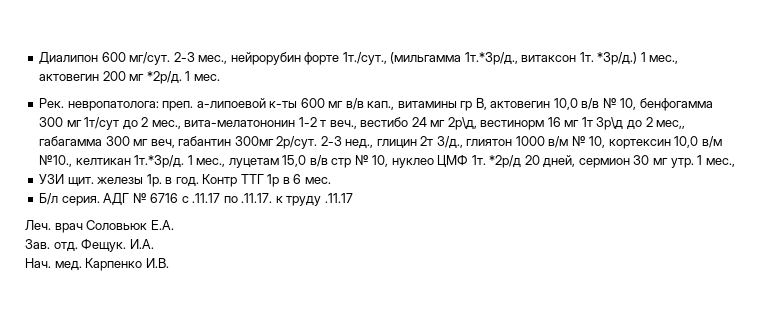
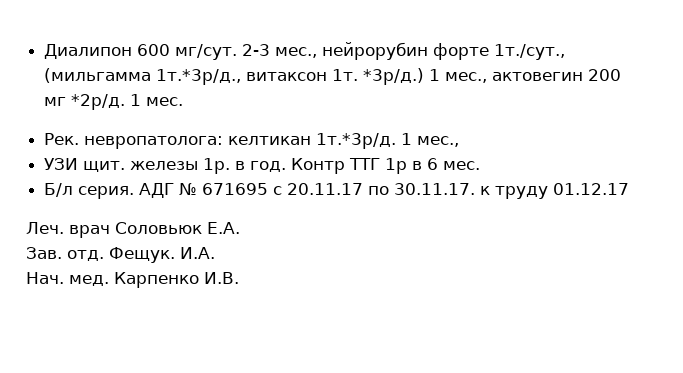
- Рек. невропатолога: преп. а-липоевой к-ты 600 мг в/в кап., витамины гр В, актовегин 10,0 в/в № 10, бенфогамма 300 мг 1т/сут до 2 мес., вита-мелатононин 1-2 т веч., вестибо 24 мг 2р\д, вестинорм 16 мг 1т 3р\д до 2 мес,, габагамма 300 мг веч, габантин 300мг 2р/сут. 2-3 нед., глицин 2т 3/д., глиятон 1000 в/м № 10, кортексин 10,0 в/м №10., келтикан 1т.*3р/д. 1 мес., луцетам 15,0 в/в стр № 10, нуклео ЦМФ 1т. *2р/д 20 дней, сермион 30 мг утр. 1 мес.,
+ Рек. невропатолога: келтикан 1т.*3р/д. 1 мес.,
- АДГ № 6716 с .11.17 по .11.17. к труду .11.17
+ АДГ № 671695 с 20.11.17 по 30.11.17. к труду 01.12.17

